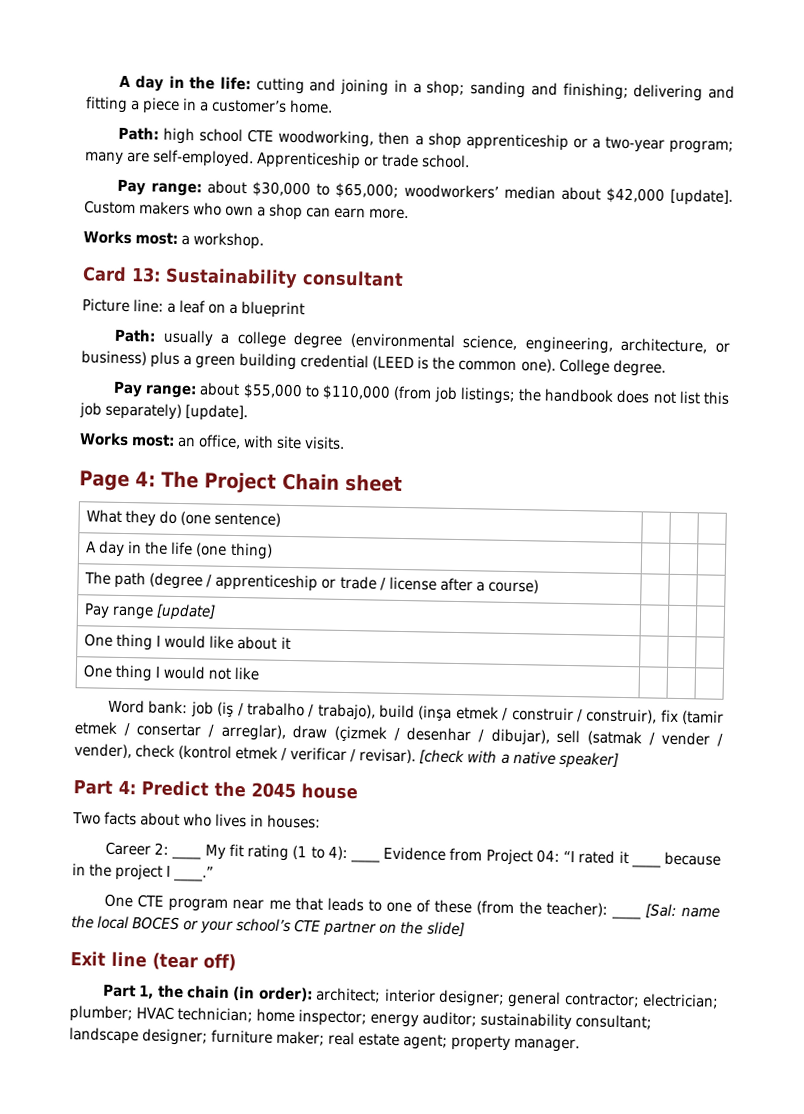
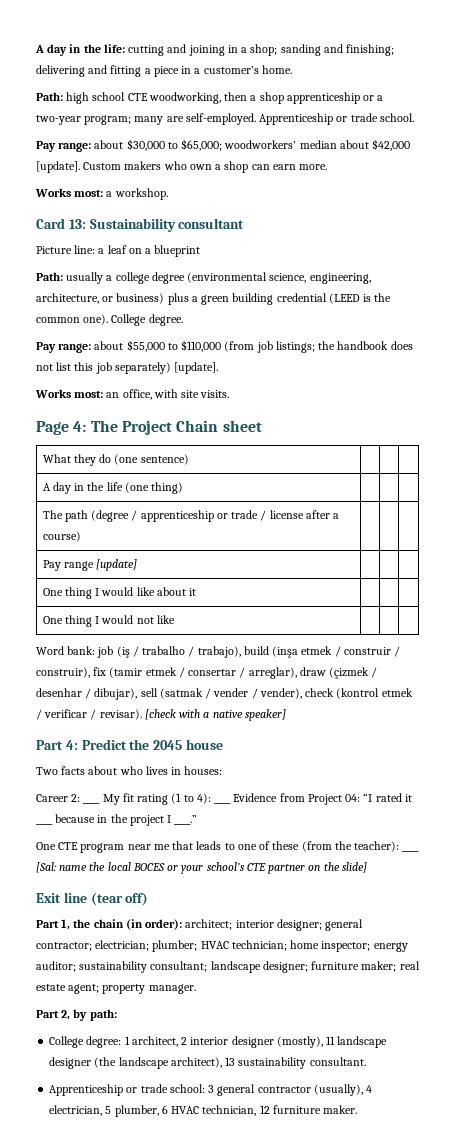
+ Part 2, by path:
+ College degree: 1 architect, 2 interior designer (mostly), 11 landscape designer (the landscape architect), 13 sustainability consultant.
+ Apprenticeship or trade school: 3 general contractor (usually), 4 electrician, 5 plumber, 6 HVAC technician, 12 furniture maker.

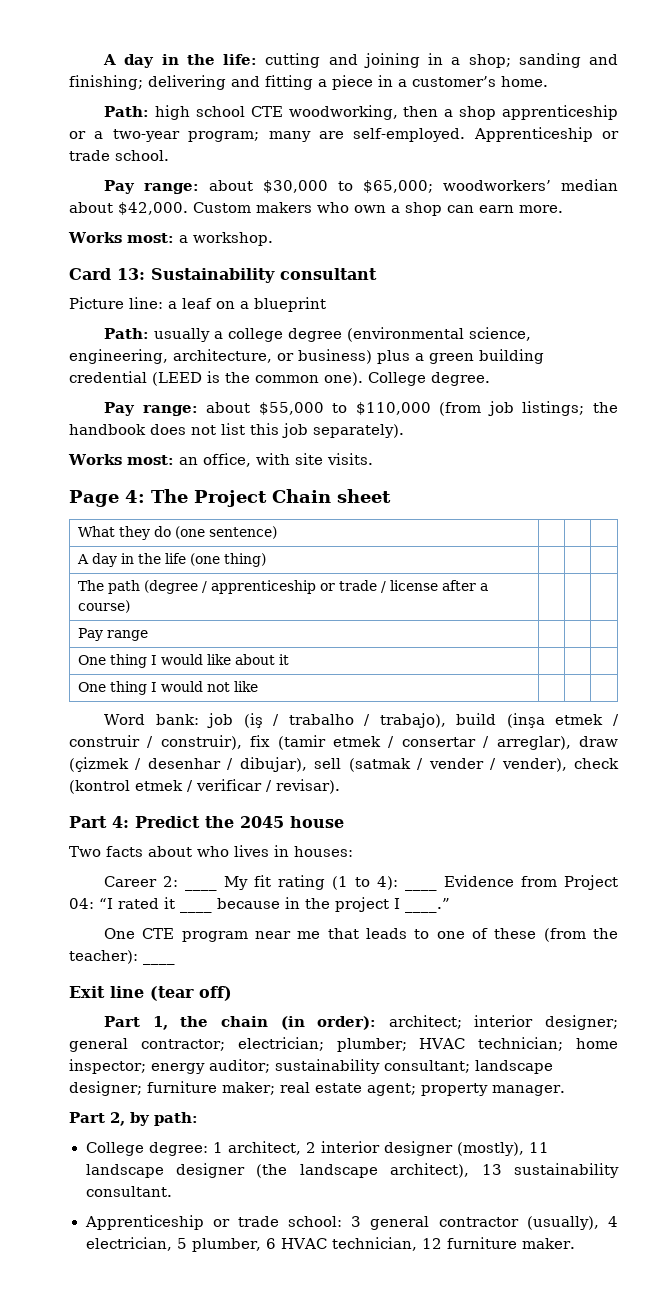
- Pay range: about $30,000 to $65,000; woodworkers’ median about $42,000 [update].
+ Pay range: about $30,000 to $65,000; woodworkers’ median about $42,000.
- Pay range: about $55,000 to $110,000 (from job listings; the handbook does not list this job separately) [update].
+ Pay range: about $55,000 to $110,000 (from job listings; the handbook does not list this job separately).
- Pay range [update] | | |
+ Pay range | | |
- [check with a native speaker]
- One CTE program near me that leads to one of these (from the teacher): ____ [Sal: name the local BOCES or your school’s CTE partner on the slide]
+ One CTE program near me that leads to one of these (from the teacher): ____

